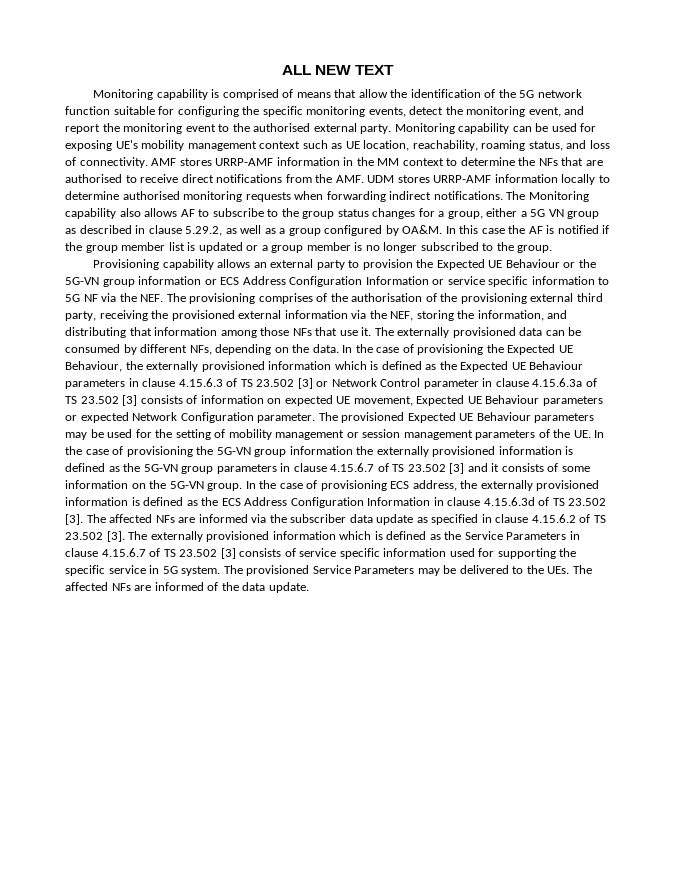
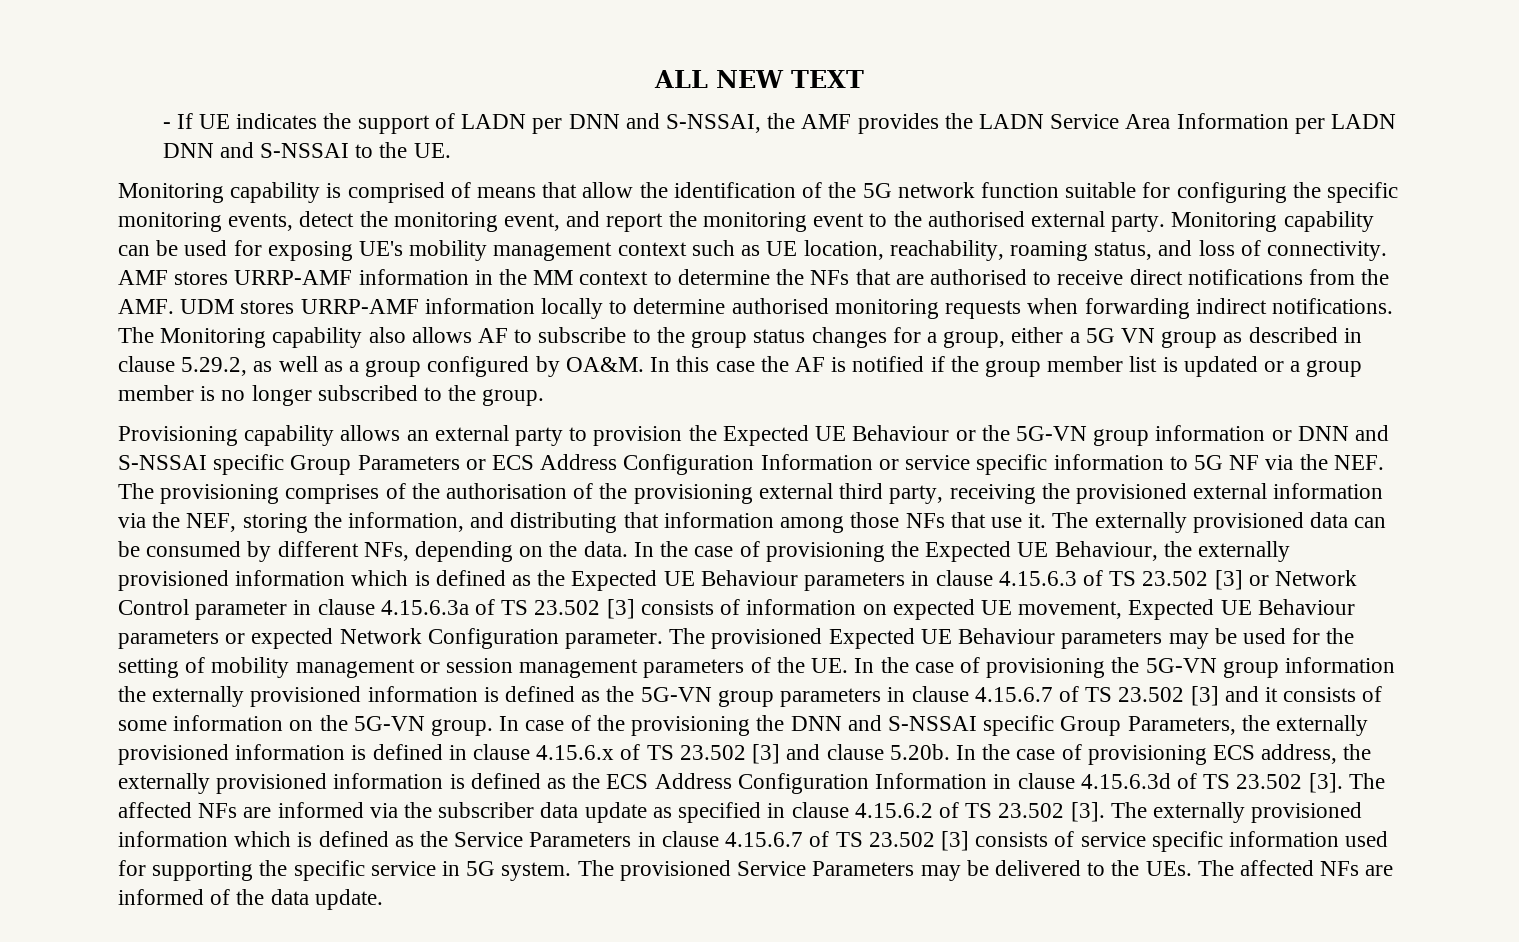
+ - If UE indicates the support of LADN per DNN and S-NSSAI, the AMF provides the LADN Service Area Information per LADN DNN and S-NSSAI to the UE.
- Provisioning capability allows an external party to provision the Expected UE Behaviour or the 5G-VN group information or ECS Address Configuration Information or service specific information to 5G NF via the NEF. The provisioning comprises of the authorisation of the provisioning external third party, receiving the provisioned external information via the NEF, storing the information, and distributing that information among those NFs that use it.
+ Provisioning capability allows an external party to provision the Expected UE Behaviour or the 5G-VN group information or DNN and S-NSSAI specific Group Parameters or ECS Address Configuration Information or service specific information to 5G NF via the NEF. The provisioning comprises of the authorisation of the provisioning external third party, receiving the provisioned external information via the NEF, storing the information, and distributing that information among those NFs that use it.
- In the case of provisioning ECS address, the externally provisioned information is defined as the ECS Address Configuration Information in clause 4.15.6.3d of TS 23.502 [3].
+ In case of the provisioning the DNN and S-NSSAI specific Group Parameters, the externally provisioned information is defined in clause 4.15.6.x of TS 23.502 [3] and clause 5.20b. In the case of provisioning ECS address, the externally provisioned information is defined as the ECS Address Configuration Information in clause 4.15.6.3d of TS 23.502 [3].

